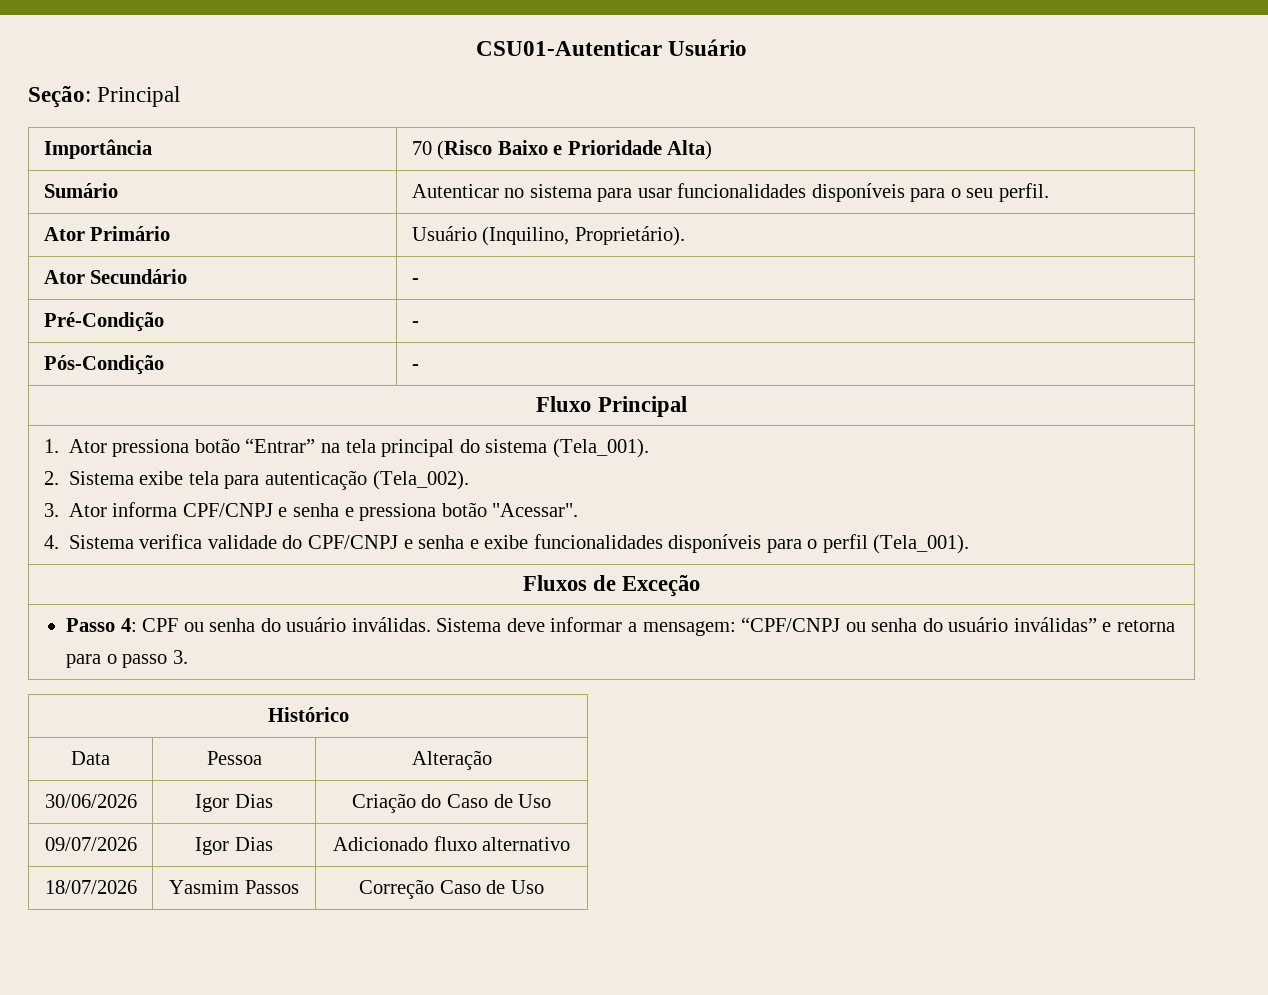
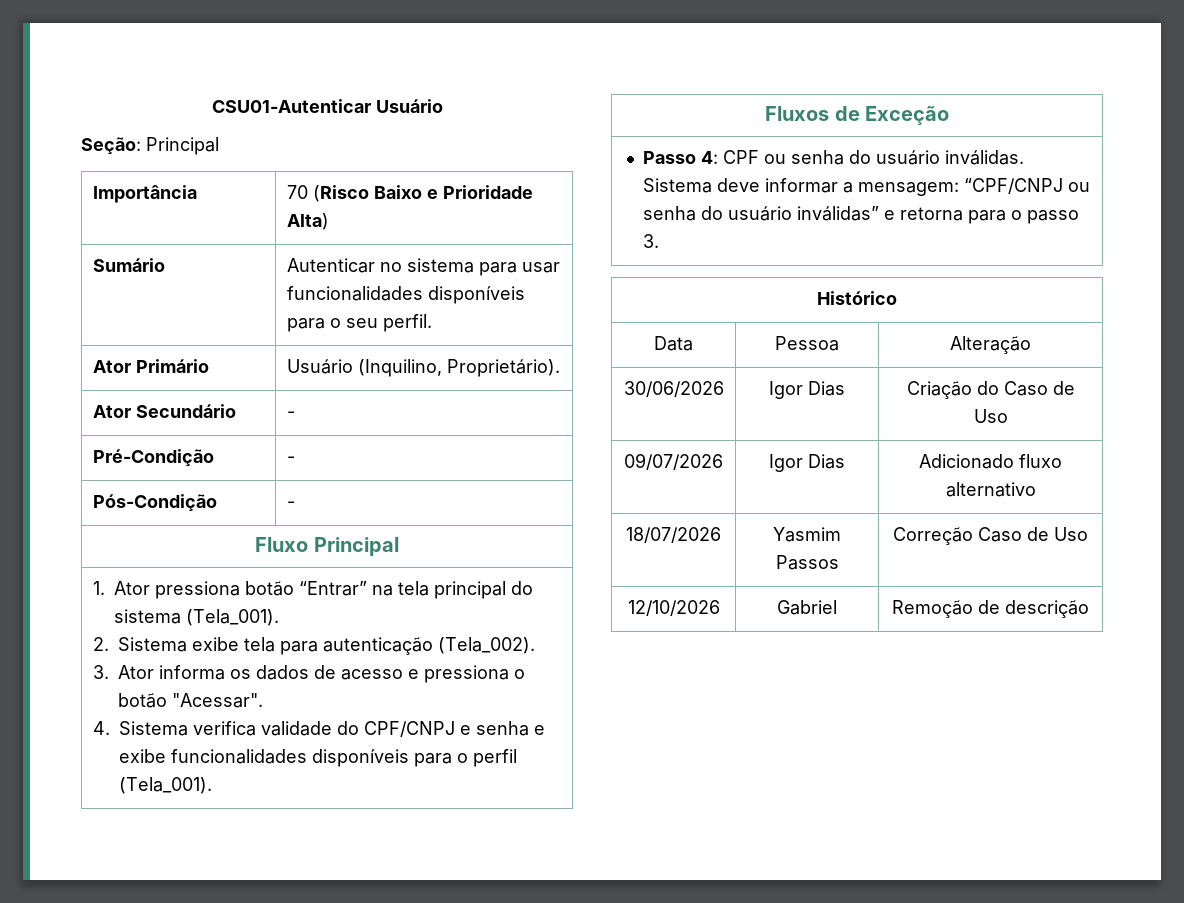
- 3. Ator informa CPF/CNPJ e senha e pressiona botão "Acessar".
+ 3. Ator informa os dados de acesso e pressiona o botão "Acessar".
+ 12/10/2026 | Gabriel | Remoção de descrição

